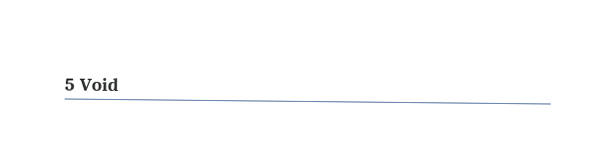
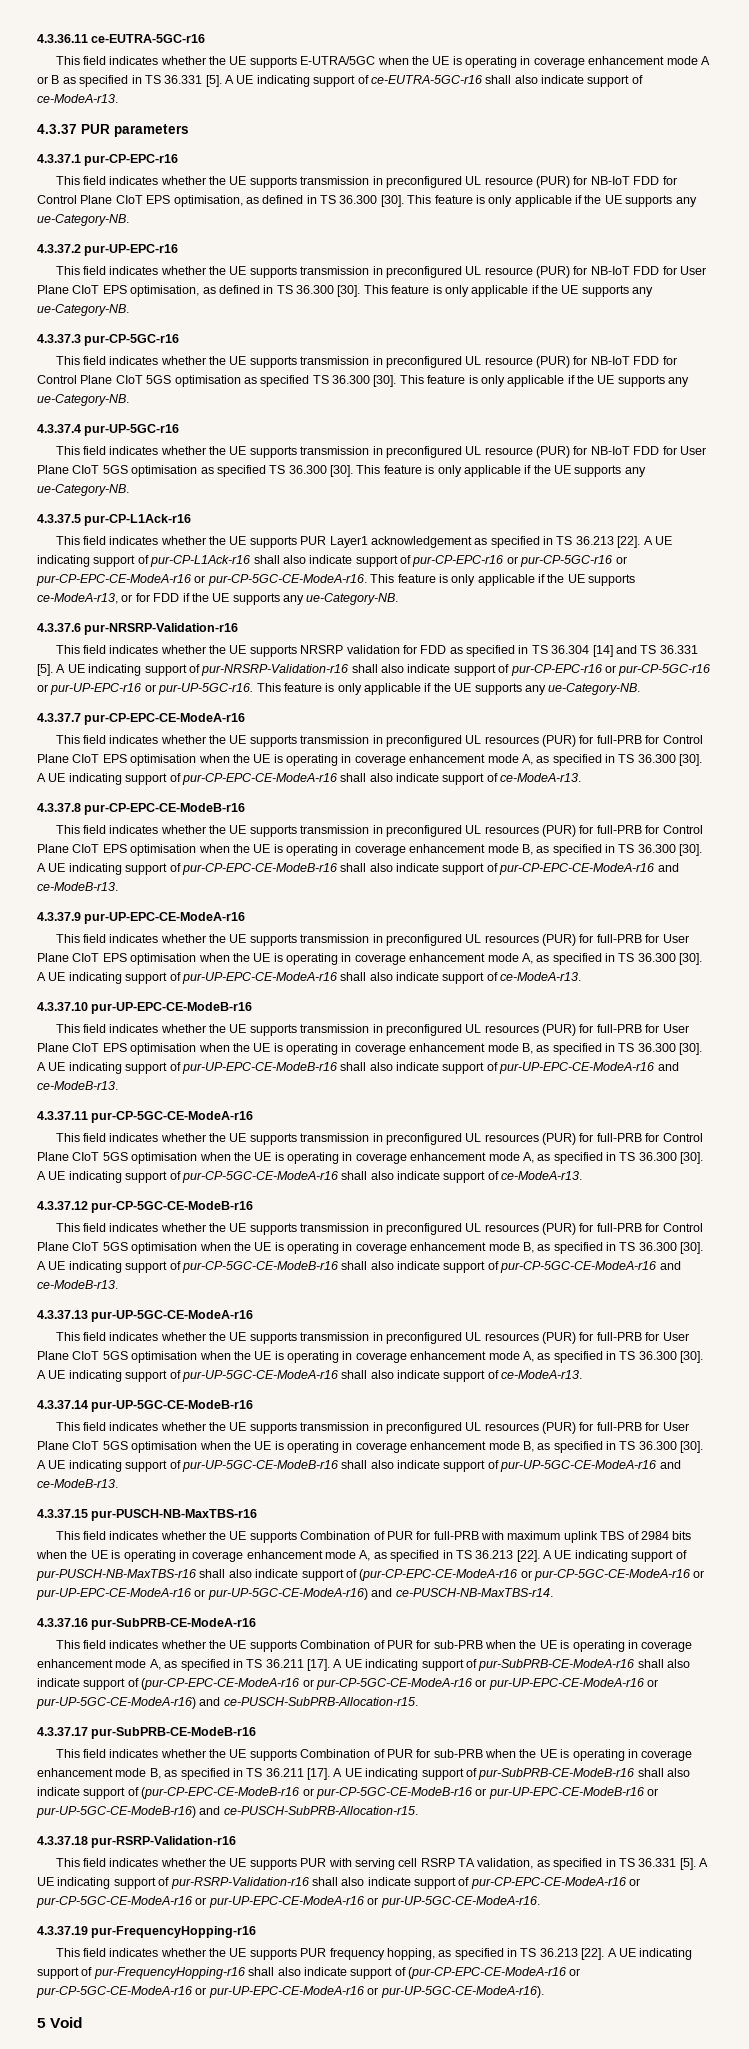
+ 4.3.36.11 ce-EUTRA-5GC-r16
+ This field indicates whether the UE supports E-UTRA/5GC when the UE is operating in coverage enhancement mode A or B as specified in TS 36.331 [5]. A UE indicating support of ce-EUTRA-5GC-r16 shall also indicate support of ce-ModeA-r13.
+ 4.3.37 PUR parameters
+ 4.3.37.1 pur-CP-EPC-r16
+ This field indicates whether the UE supports transmission in preconfigured UL resource (PUR) for NB-IoT FDD for Control Plane CIoT EPS optimisation, as defined in TS 36.300 [30]. This feature is only applicable if the UE supports any ue-Category-NB.
+ 4.3.37.2 pur-UP-EPC-r16
+ This field indicates whether the UE supports transmission in preconfigured UL resource (PUR) for NB-IoT FDD for User Plane CIoT EPS optimisation, as defined in TS 36.300 [30]. This feature is only applicable if the UE supports any ue-Category-NB.
+ 4.3.37.3 pur-CP-5GC-r16
+ This field indicates whether the UE supports transmission in preconfigured UL resource (PUR) for NB-IoT FDD for Control Plane CIoT 5GS optimisation as specified TS 36.300 [30]. This feature is only applicable if the UE supports any ue-Category-NB.
+ 4.3.37.4 pur-UP-5GC-r16
+ This field indicates whether the UE supports transmission in preconfigured UL resource (PUR) for NB-IoT FDD for User Plane CIoT 5GS optimisation as specified TS 36.300 [30]. This feature is only applicable if the UE supports any ue-Category-NB.
+ 4.3.37.5 pur-CP-L1Ack-r16
+ This field indicates whether the UE supports PUR Layer1 acknowledgement as specified in TS 36.213 [22]. A UE indicating support of pur-CP-L1Ack-r16 shall also indicate support of pur-CP-EPC-r16 or pur-CP-5GC-r16 or pur-CP-EPC-CE-ModeA-r16 or pur-CP-5GC-CE-ModeA-r16. This feature is only applicable if the UE supports ce-ModeA-r13, or for FDD if the UE supports any ue-Category-NB.
+ 4.3.37.6 pur-NRSRP-Validation-r16
+ This field indicates whether the UE supports NRSRP validation for FDD as specified in TS 36.304 [14] and TS 36.331 [5]. A UE indicating support of pur-NRSRP-Validation-r16 shall also indicate support of pur-CP-EPC-r16 or pur-CP-5GC-r16 or pur-UP-EPC-r16 or pur-UP-5GC-r16. This feature is only applicable if the UE supports any ue-Category-NB.
+ 4.3.37.7 pur-CP-EPC-CE-ModeA-r16
+ This field indicates whether the UE supports transmission in preconfigured UL resources (PUR) for full-PRB for Control Plane CIoT EPS optimisation when the UE is operating in coverage enhancement mode A, as specified in TS 36.300 [30]. A UE indicating support of pur-CP-EPC-CE-ModeA-r16 shall also indicate support of ce-ModeA-r13.
+ 4.3.37.8 pur-CP-EPC-CE-ModeB-r16
+ This field indicates whether the UE supports transmission in preconfigured UL resources (PUR) for full-PRB for Control Plane CIoT EPS optimisation when the UE is operating in coverage enhancement mode B, as specified in TS 36.300 [30]. A UE indicating support of pur-CP-EPC-CE-ModeB-r16 shall also indicate support of pur-CP-EPC-CE-ModeA-r16 and ce-ModeB-r13.
+ 4.3.37.9 pur-UP-EPC-CE-ModeA-r16
+ This field indicates whether the UE supports transmission in preconfigured UL resources (PUR) for full-PRB for User Plane CIoT EPS optimisation when the UE is operating in coverage enhancement mode A, as specified in TS 36.300 [30]. A UE indicating support of pur-UP-EPC-CE-ModeA-r16 shall also indicate support of ce-ModeA-r13.
+ 4.3.37.10 pur-UP-EPC-CE-ModeB-r16
+ This field indicates whether the UE supports transmission in preconfigured UL resources (PUR) for full-PRB for User Plane CIoT EPS optimisation when the UE is operating in coverage enhancement mode B, as specified in TS 36.300 [30]. A UE indicating support of pur-UP-EPC-CE-ModeB-r16 shall also indicate support of pur-UP-EPC-CE-ModeA-r16 and ce-ModeB-r13.
+ 4.3.37.11 pur-CP-5GC-CE-ModeA-r16
+ This field indicates whether the UE supports transmission in preconfigured UL resources (PUR) for full-PRB for Control Plane CIoT 5GS optimisation when the UE is operating in coverage enhancement mode A, as specified in TS 36.300 [30]. A UE indicating support of pur-CP-5GC-CE-ModeA-r16 shall also indicate support of ce-ModeA-r13.
+ 4.3.37.12 pur-CP-5GC-CE-ModeB-r16
+ This field indicates whether the UE supports transmission in preconfigured UL resources (PUR) for full-PRB for Control Plane CIoT 5GS optimisation when the UE is operating in coverage enhancement mode B, as specified in TS 36.300 [30]. A UE indicating support of pur-CP-5GC-CE-ModeB-r16 shall also indicate support of pur-CP-5GC-CE-ModeA-r16 and ce-ModeB-r13.
+ 4.3.37.13 pur-UP-5GC-CE-ModeA-r16
+ This field indicates whether the UE supports transmission in preconfigured UL resources (PUR) for full-PRB for User Plane CIoT 5GS optimisation when the UE is operating in coverage enhancement mode A, as specified in TS 36.300 [30]. A UE indicating support of pur-UP-5GC-CE-ModeA-r16 shall also indicate support of ce-ModeA-r13.
+ 4.3.37.14 pur-UP-5GC-CE-ModeB-r16
+ This field indicates whether the UE supports transmission in preconfigured UL resources (PUR) for full-PRB for User Plane CIoT 5GS optimisation when the UE is operating in coverage enhancement mode B, as specified in TS 36.300 [30]. A UE indicating support of pur-UP-5GC-CE-ModeB-r16 shall also indicate support of pur-UP-5GC-CE-ModeA-r16 and ce-ModeB-r13.
+ 4.3.37.15 pur-PUSCH-NB-MaxTBS-r16
+ This field indicates whether the UE supports Combination of PUR for full-PRB with maximum uplink TBS of 2984 bits when the UE is operating in coverage enhancement mode A, as specified in TS 36.213 [22]. A UE indicating support of pur-PUSCH-NB-MaxTBS-r16 shall also indicate support of (pur-CP-EPC-CE-ModeA-r16 or pur-CP-5GC-CE-ModeA-r16 or pur-UP-EPC-CE-ModeA-r16 or pur-UP-5GC-CE-ModeA-r16) and ce-PUSCH-NB-MaxTBS-r14.
+ 4.3.37.16 pur-SubPRB-CE-ModeA-r16
+ This field indicates whether the UE supports Combination of PUR for sub-PRB when the UE is operating in coverage enhancement mode A, as specified in TS 36.211 [17]. A UE indicating support of pur-SubPRB-CE-ModeA-r16 shall also indicate support of (pur-CP-EPC-CE-ModeA-r16 or pur-CP-5GC-CE-ModeA-r16 or pur-UP-EPC-CE-ModeA-r16 or pur-UP-5GC-CE-ModeA-r16) and ce-PUSCH-SubPRB-Allocation-r15.
+ 4.3.37.17 pur-SubPRB-CE-ModeB-r16
+ This field indicates whether the UE supports Combination of PUR for sub-PRB when the UE is operating in coverage enhancement mode B, as specified in TS 36.211 [17]. A UE indicating support of pur-SubPRB-CE-ModeB-r16 shall also indicate support of (pur-CP-EPC-CE-ModeB-r16 or pur-CP-5GC-CE-ModeB-r16 or pur-UP-EPC-CE-ModeB-r16 or pur-UP-5GC-CE-ModeB-r16) and ce-PUSCH-SubPRB-Allocation-r15.
+ 4.3.37.18 pur-RSRP-Validation-r16
+ This field indicates whether the UE supports PUR with serving cell RSRP TA validation, as specified in TS 36.331 [5]. A UE indicating support of pur-RSRP-Validation-r16 shall also indicate support of pur-CP-EPC-CE-ModeA-r16 or pur-CP-5GC-CE-ModeA-r16 or pur-UP-EPC-CE-ModeA-r16 or pur-UP-5GC-CE-ModeA-r16.
+ 4.3.37.19 pur-FrequencyHopping-r16
+ This field indicates whether the UE supports PUR frequency hopping, as specified in TS 36.213 [22]. A UE indicating support of pur-FrequencyHopping-r16 shall also indicate support of (pur-CP-EPC-CE-ModeA-r16 or pur-CP-5GC-CE-ModeA-r16 or pur-UP-EPC-CE-ModeA-r16 or pur-UP-5GC-CE-ModeA-r16).

